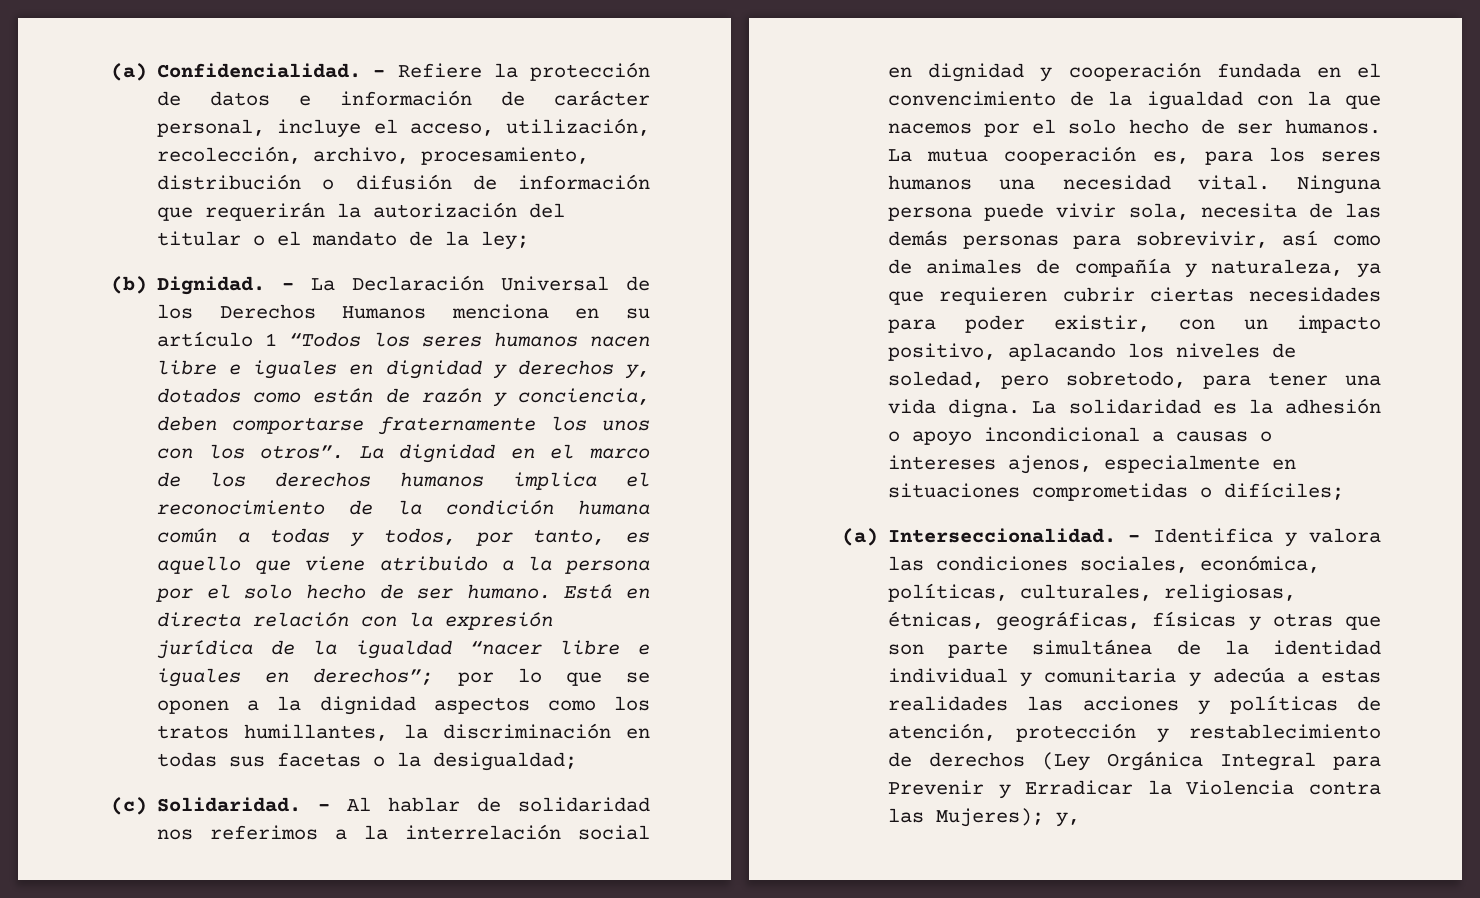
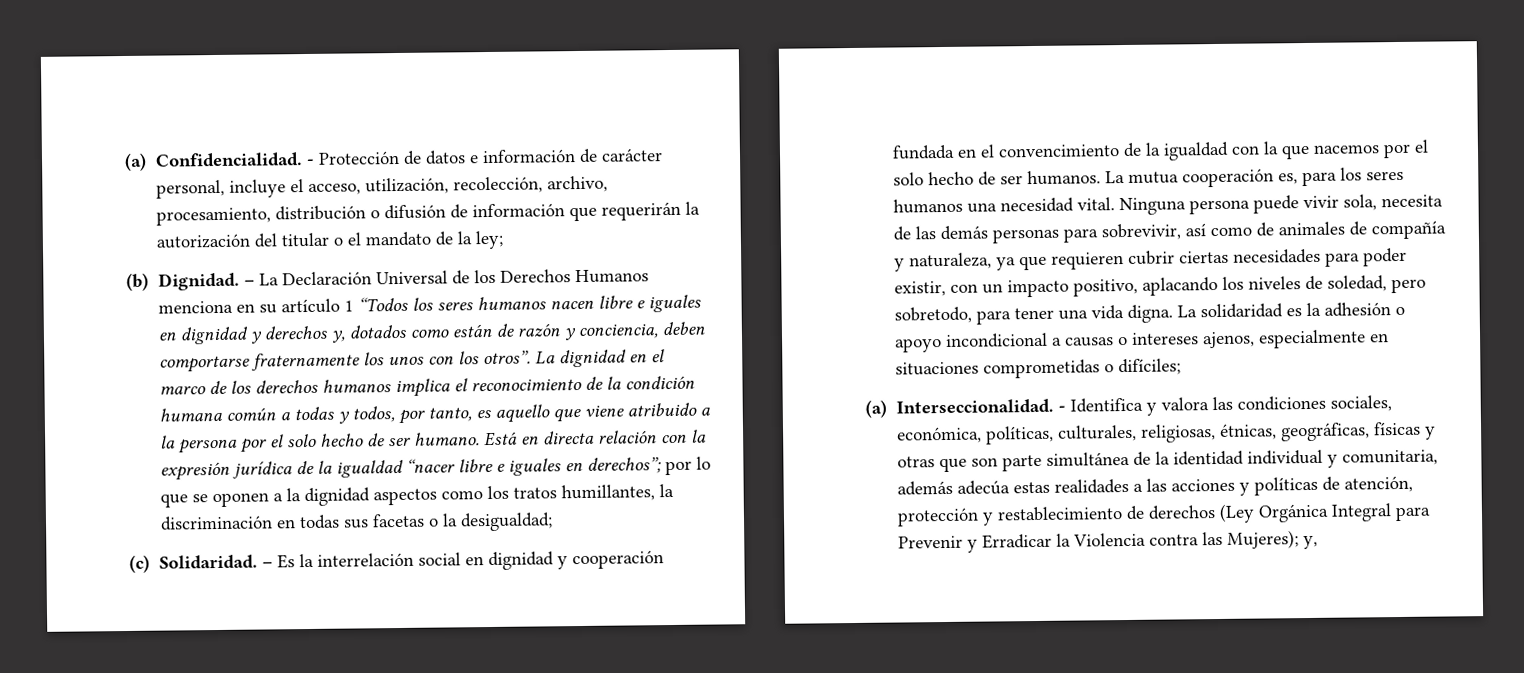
- - Refiere la protección de datos e información de carácter personal, incluye el acceso, utilización, recolección, archivo, procesamiento, distribución o difusión de información que requerirán la autorización del titular o el mandato de la ley;
+ - Protección de datos e información de carácter personal, incluye el acceso, utilización, recolección, archivo, procesamiento, distribución o difusión de información que requerirán la autorización del titular o el mandato de la ley;
- – Al hablar de solidaridad nos referimos a la interrelación social en dignidad y cooperación fundada en el convencimiento de la igualdad con la que nacemos por el solo hecho de ser humanos.
+ – Es la interrelación social en dignidad y cooperación fundada en el convencimiento de la igualdad con la que nacemos por el solo hecho de ser humanos.
- - Identifica y valora las condiciones sociales, económica, políticas, culturales, religiosas, étnicas, geográficas, físicas y otras que son parte simultánea de la identidad individual y comunitaria y adecúa a estas realidades las acciones y políticas de atención, protección y restablecimiento de derechos (Ley Orgánica Integral para Prevenir y Erradicar la Violencia contra las Mujeres); y,
+ - Identifica y valora las condiciones sociales, económica, políticas, culturales, religiosas, étnicas, geográficas, físicas y otras que son parte simultánea de la identidad individual y comunitaria, además adecúa estas realidades a las acciones y políticas de atención, protección y restablecimiento de derechos (Ley Orgánica Integral para Prevenir y Erradicar la Violencia contra las Mujeres); y,

